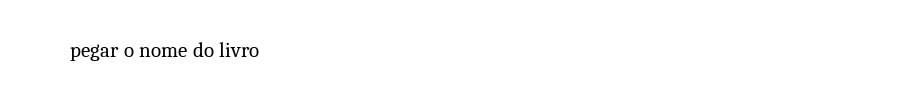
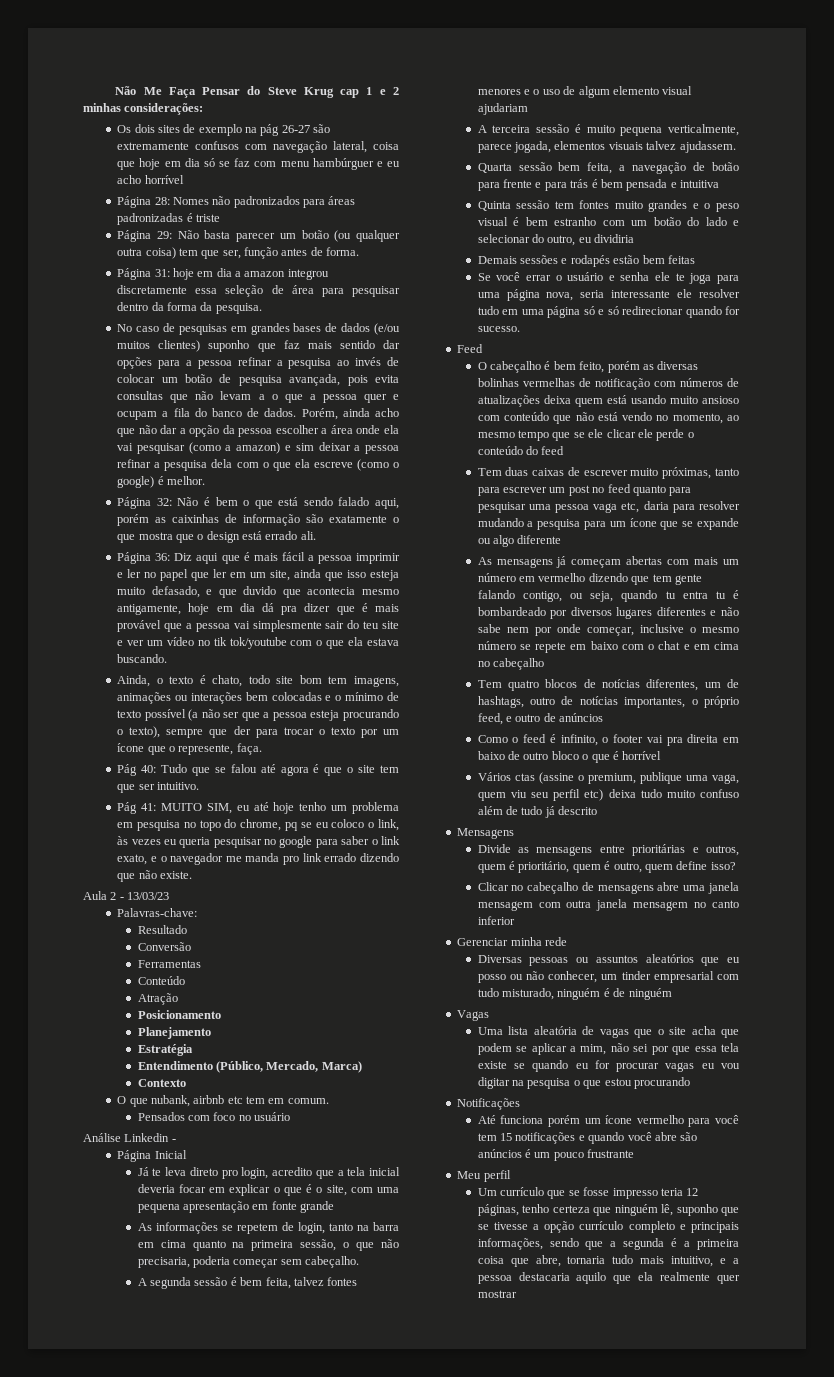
- pegar o nome do livro
+ Não Me Faça Pensar do Steve Krug cap 1 e 2 minhas considerações:
+ Os dois sites de exemplo na pág 26-27 são extremamente confusos com navegação lateral, coisa que hoje em dia só se faz com menu hambúrguer e eu acho horrível
+ Página 28: Nomes não padronizados para áreas padronizadas é triste
+ Página 29: Não basta parecer um botão (ou qualquer outra coisa) tem que ser, função antes de forma.
+ Página 31: hoje em dia a amazon integrou discretamente essa seleção de área para pesquisar dentro da forma da pesquisa.
+ No caso de pesquisas em grandes bases de dados (e/ou muitos clientes) suponho que faz mais sentido dar opções para a pessoa refinar a pesquisa ao invés de colocar um botão de pesquisa avançada, pois evita consultas que não levam a o que a pessoa quer e ocupam a fila do banco de dados. Porém, ainda acho que não dar a opção da pessoa escolher a área onde ela vai pesquisar (como a amazon) e sim deixar a pessoa refinar a pesquisa dela com o que ela escreve (como o google) é melhor.
+ Página 32: Não é bem o que está sendo falado aqui, porém as caixinhas de informação são exatamente o que mostra que o design está errado ali.
+ Página 36: Diz aqui que é mais fácil a pessoa imprimir e ler no papel que ler em um site, ainda que isso esteja muito defasado, e que duvido que acontecia mesmo antigamente, hoje em dia dá pra dizer que é mais provável que a pessoa vai simplesmente sair do teu site e ver um vídeo no tik tok/youtube com o que ela estava buscando.
+ Ainda, o texto é chato, todo site bom tem imagens, animações ou interações bem colocadas e o mínimo de texto possível (a não ser que a pessoa esteja procurando o texto), sempre que der para trocar o texto por um ícone que o represente, faça.
+ Pág 40: Tudo que se falou até agora é que o site tem que ser intuitivo.
+ Pág 41: MUITO SIM, eu até hoje tenho um problema em pesquisa no topo do chrome, pq se eu coloco o link, às vezes eu queria pesquisar no google para saber o link exato, e o navegador me manda pro link errado dizendo que não existe.
+ Aula 2 - 13/03/23
+ Palavras-chave:
+ Resultado
+ Conversão
+ Ferramentas
+ Conteúdo
+ Atração
+ Posicionamento
+ Planejamento
+ Estratégia
+ Entendimento (Público, Mercado, Marca)
+ Contexto
+ O que nubank, airbnb etc tem em comum.
+ Pensados com foco no usuário
+ Análise Linkedin -
+ Página Inicial
+ Já te leva direto pro login, acredito que a tela inicial deveria focar em explicar o que é o site, com uma pequena apresentação em fonte grande
+ As informações se repetem de login, tanto na barra em cima quanto na primeira sessão, o que não precisaria, poderia começar sem cabeçalho.
+ A segunda sessão é bem feita, talvez fontes menores e o uso de algum elemento visual ajudariam
+ A terceira sessão é muito pequena verticalmente, parece jogada, elementos visuais talvez ajudassem.
+ Quarta sessão bem feita, a navegação de botão para frente e para trás é bem pensada e intuitiva
+ Quinta sessão tem fontes muito grandes e o peso visual é bem estranho com um botão do lado e selecionar do outro, eu dividiria
+ Demais sessões e rodapés estão bem feitas
+ Se você errar o usuário e senha ele te joga para uma página nova, seria interessante ele resolver tudo em uma página só e só redirecionar quando for sucesso.
+ Feed
+ O cabeçalho é bem feito, porém as diversas bolinhas vermelhas de notificação com números de atualizações deixa quem está usando muito ansioso com conteúdo que não está vendo no momento, ao mesmo tempo que se ele clicar ele perde o conteúdo do feed
+ Tem duas caixas de escrever muito próximas, tanto para escrever um post no feed quanto para pesquisar uma pessoa vaga etc, daria para resolver mudando a pesquisa para um ícone que se expande ou algo diferente
+ As mensagens já começam abertas com mais um número em vermelho dizendo que tem gente falando contigo, ou seja, quando tu entra tu é bombardeado por diversos lugares diferentes e não sabe nem por onde começar, inclusive o mesmo número se repete em baixo com o chat e em cima no cabeçalho
+ Tem quatro blocos de notícias diferentes, um de hashtags, outro de notícias importantes, o próprio feed, e outro de anúncios
+ Como o feed é infinito, o footer vai pra direita em baixo de outro bloco o que é horrível
+ Vários ctas (assine o premium, publique uma vaga, quem viu seu perfil etc) deixa tudo muito confuso além de tudo já descrito
+ Mensagens
+ Divide as mensagens entre prioritárias e outros, quem é prioritário, quem é outro, quem define isso?
+ Clicar no cabeçalho de mensagens abre uma janela mensagem com outra janela mensagem no canto inferior
+ Gerenciar minha rede
+ Diversas pessoas ou assuntos aleatórios que eu posso ou não conhecer, um tinder empresarial com tudo misturado, ninguém é de ninguém
+ Vagas
+ Uma lista aleatória de vagas que o site acha que podem se aplicar a mim, não sei por que essa tela existe se quando eu for procurar vagas eu vou digitar na pesquisa o que estou procurando
+ Notificações
+ Até funciona porém um ícone vermelho para você tem 15 notificações e quando você abre são anúncios é um pouco frustrante
+ Meu perfil
+ Um currículo que se fosse impresso teria 12 páginas, tenho certeza que ninguém lê, suponho que se tivesse a opção currículo completo e principais informações, sendo que a segunda é a primeira coisa que abre, tornaria tudo mais intuitivo, e a pessoa destacaria aquilo que ela realmente quer mostrar

